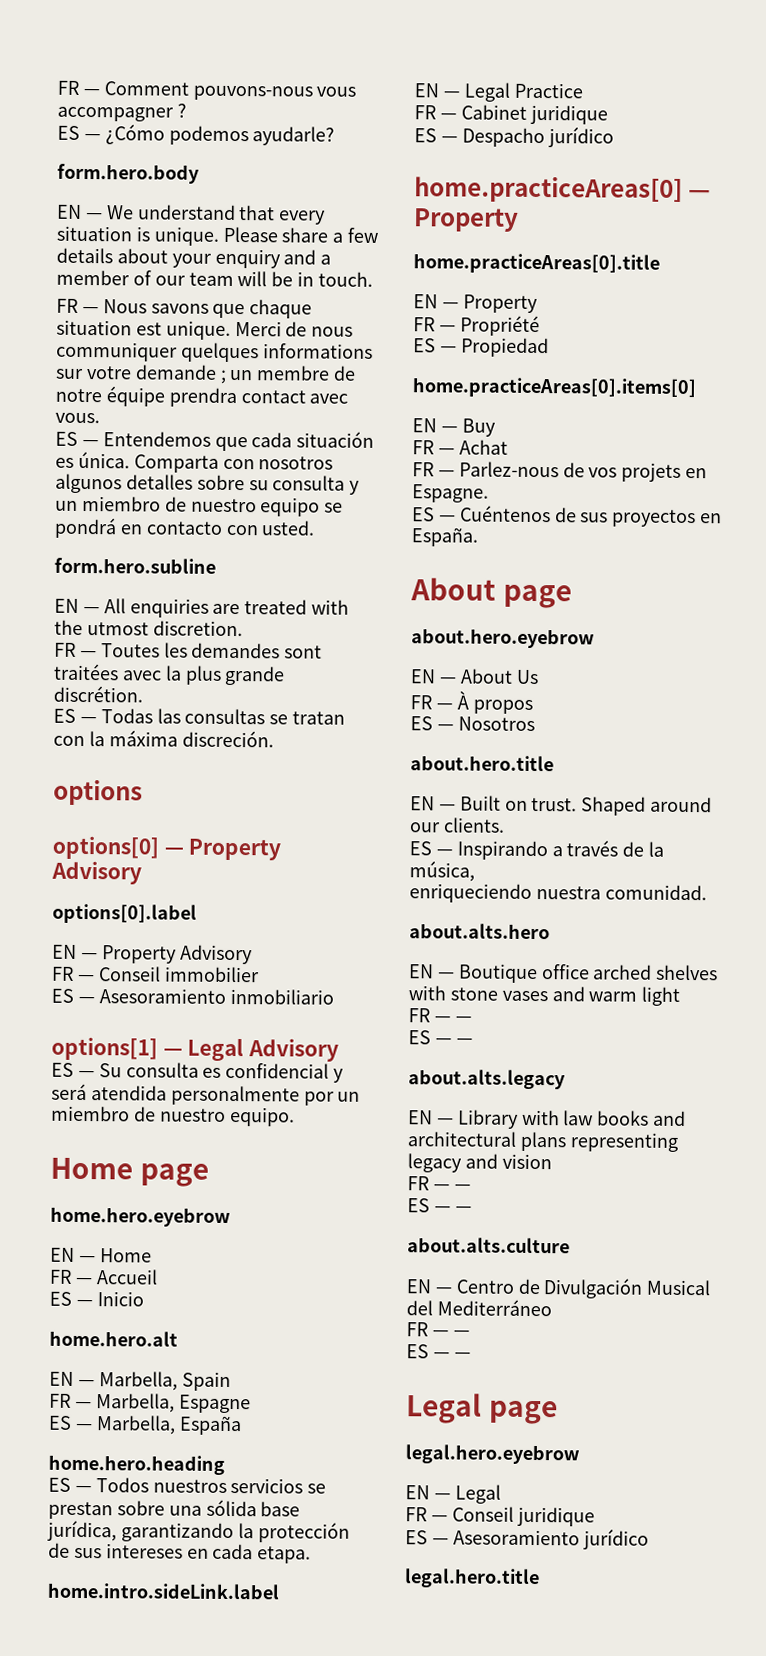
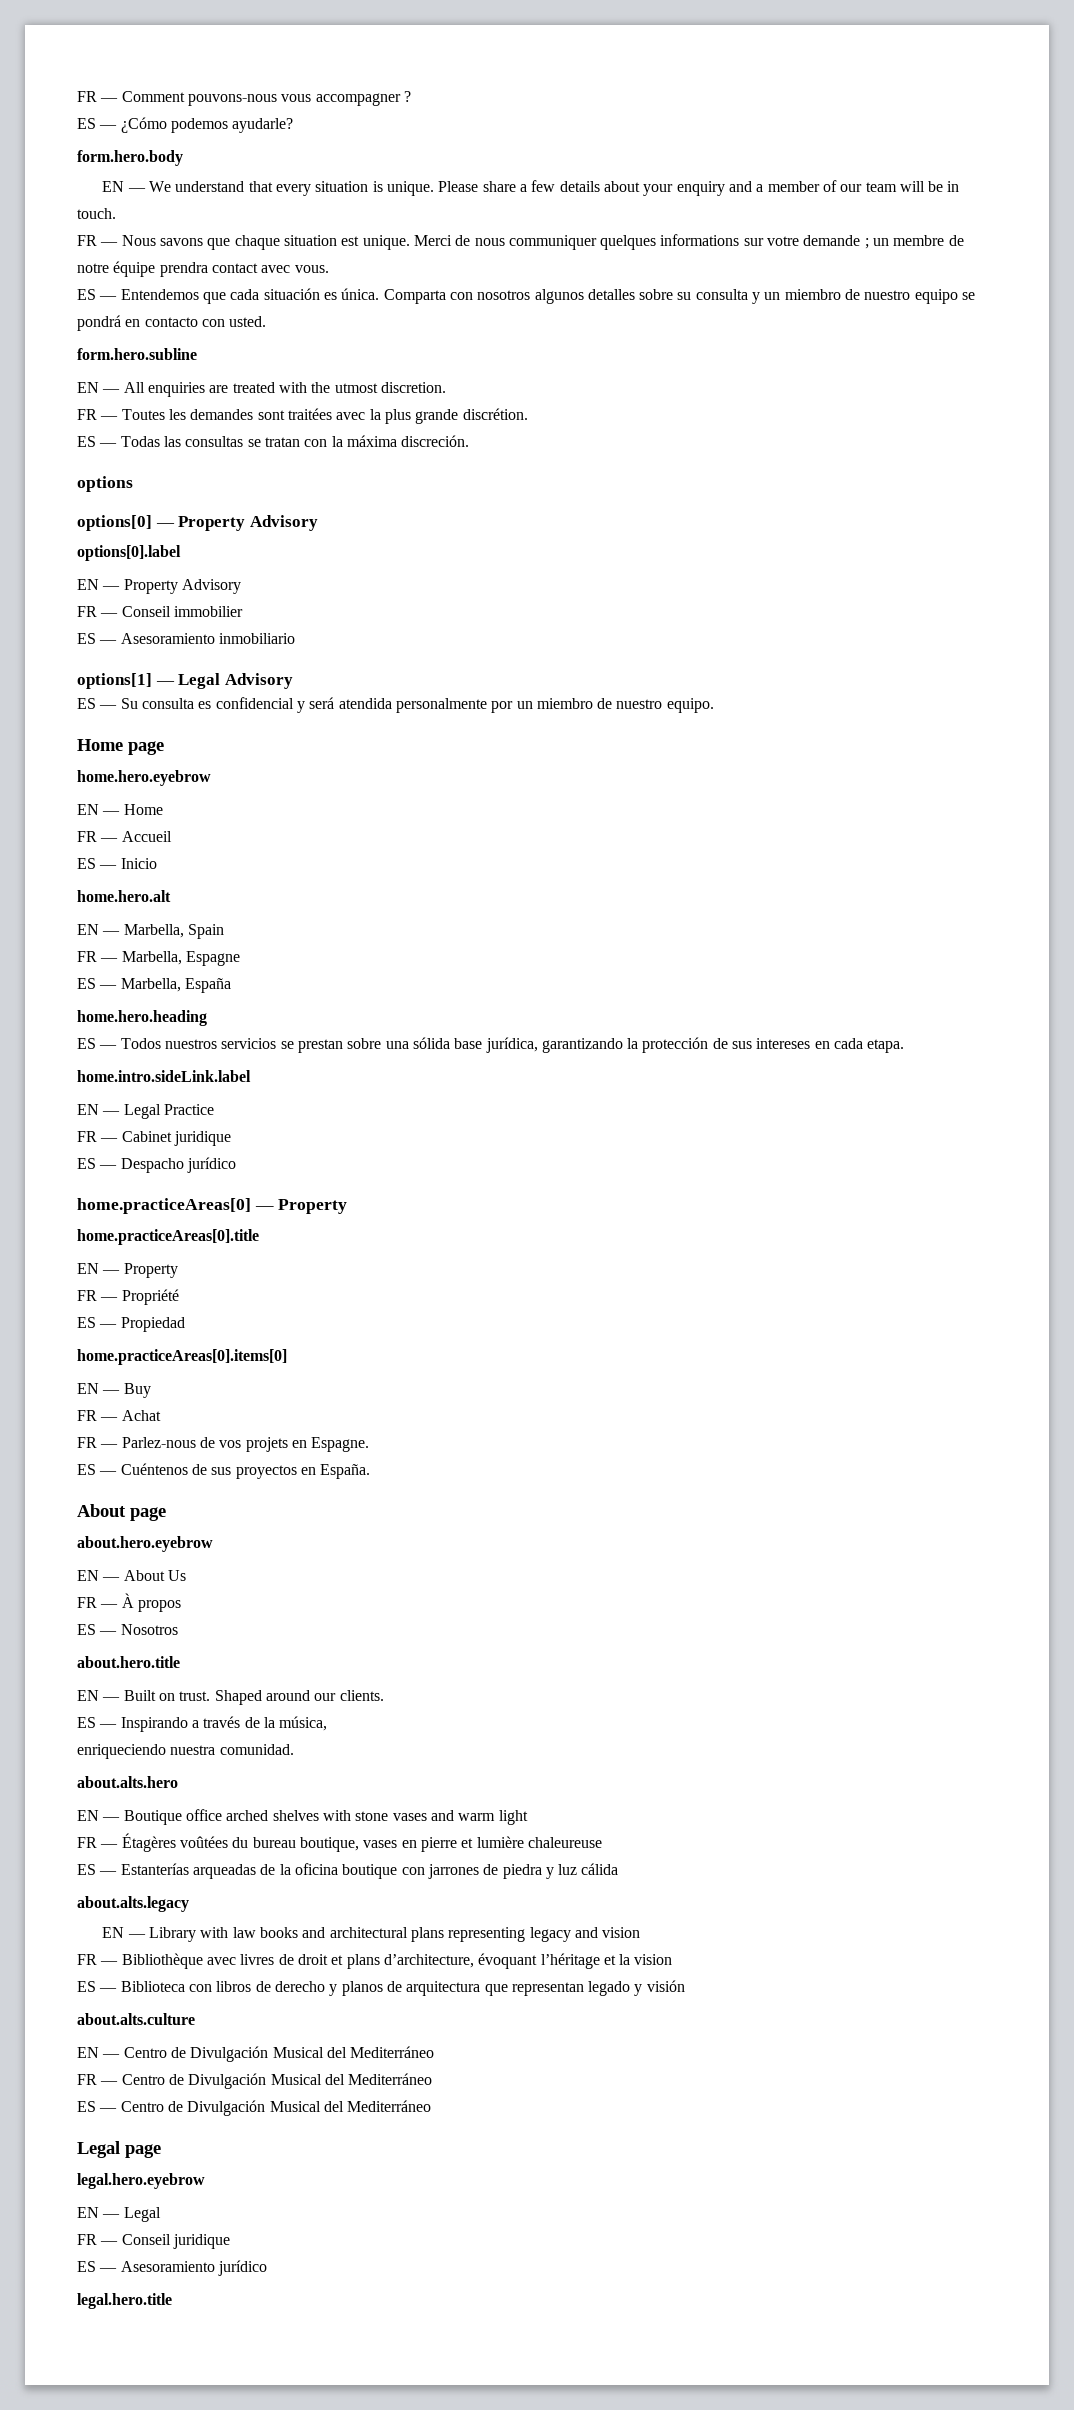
  EN — Boutique office arched shelves with stone vases and warm light
- FR — —
- ES — —
+ FR — Étagères voûtées du bureau boutique, vases en pierre et lumière chaleureuse
+ ES — Estanterías arqueadas de la oficina boutique con jarrones de piedra y luz cálida
  EN — Library with law books and architectural plans representing legacy and vision
- FR — —
- ES — —
+ FR — Bibliothèque avec livres de droit et plans d’architecture, évoquant l’héritage et la vision
+ ES — Biblioteca con libros de derecho y planos de arquitectura que representan legado y visión
  EN — Centro de Divulgación Musical del Mediterráneo
- FR — —
- ES — —
+ FR — Centro de Divulgación Musical del Mediterráneo
+ ES — Centro de Divulgación Musical del Mediterráneo

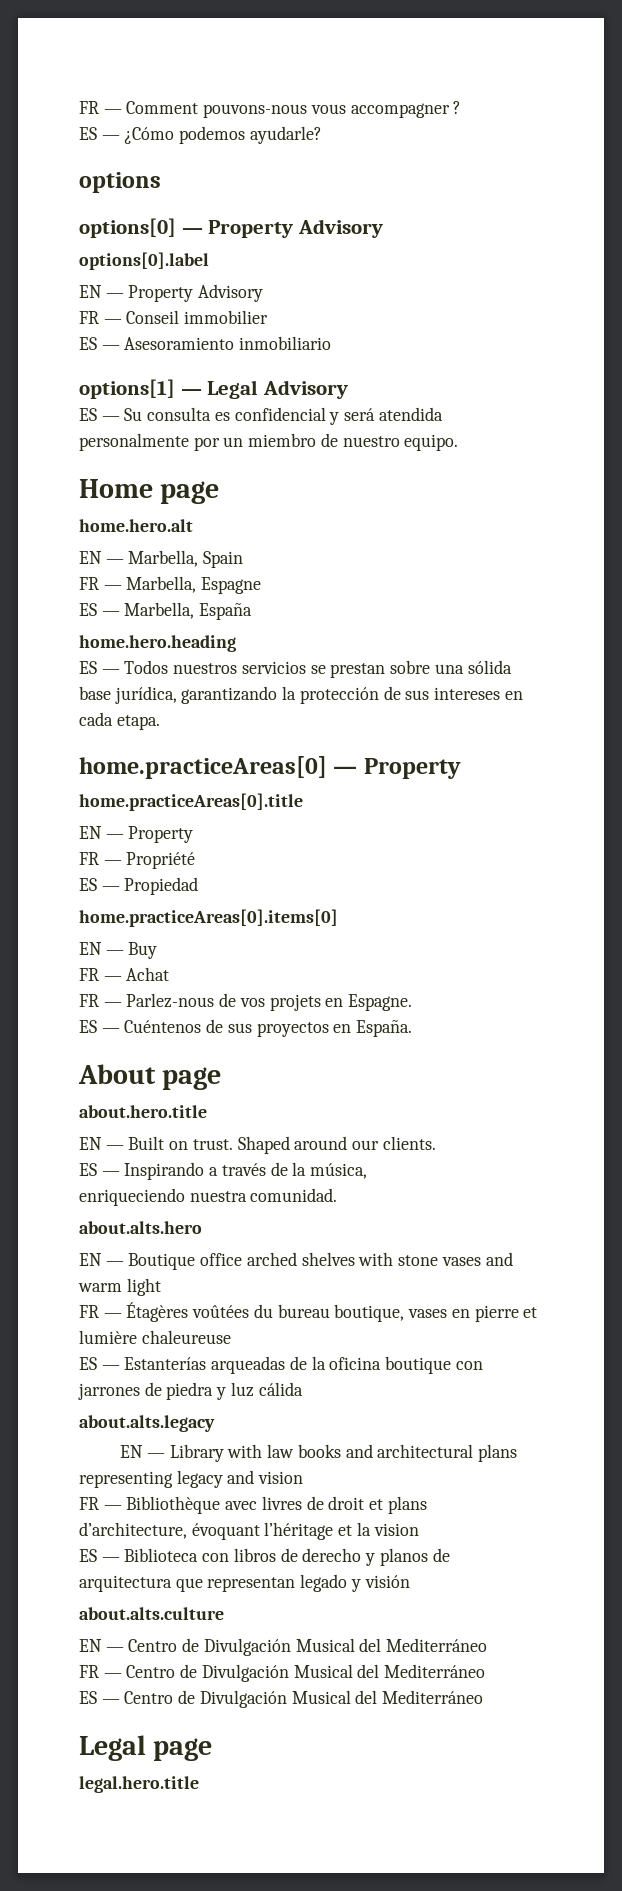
- form.hero.body
- EN — We understand that every situation is unique. Please share a few details about your enquiry and a member of our team will be in touch.
- FR — Nous savons que chaque situation est unique. Merci de nous communiquer quelques informations sur votre demande ; un membre de notre équipe prendra contact avec vous.
- ES — Entendemos que cada situación es única. Comparta con nosotros algunos detalles sobre su consulta y un miembro de nuestro equipo se pondrá en contacto con usted.
- form.hero.subline
- EN — All enquiries are treated with the utmost discretion.
- FR — Toutes les demandes sont traitées avec la plus grande discrétion.
- ES — Todas las consultas se tratan con la máxima discreción.
- home.hero.eyebrow
- EN — Home
- FR — Accueil
- ES — Inicio
- home.intro.sideLink.label
- EN — Legal Practice
- FR — Cabinet juridique
- ES — Despacho jurídico
- about.hero.eyebrow
- EN — About Us
- FR — À propos
- ES — Nosotros
- legal.hero.eyebrow
- EN — Legal
- FR — Conseil juridique
- ES — Asesoramiento jurídico

